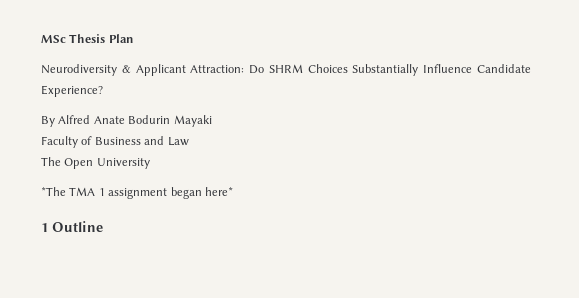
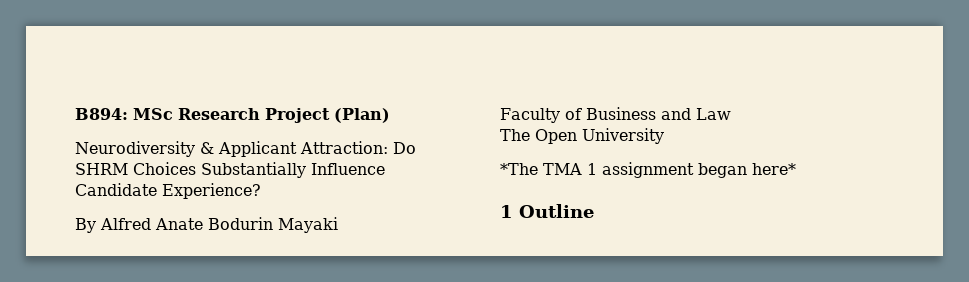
- MSc Thesis Plan
+ B894: MSc Research Project (Plan)

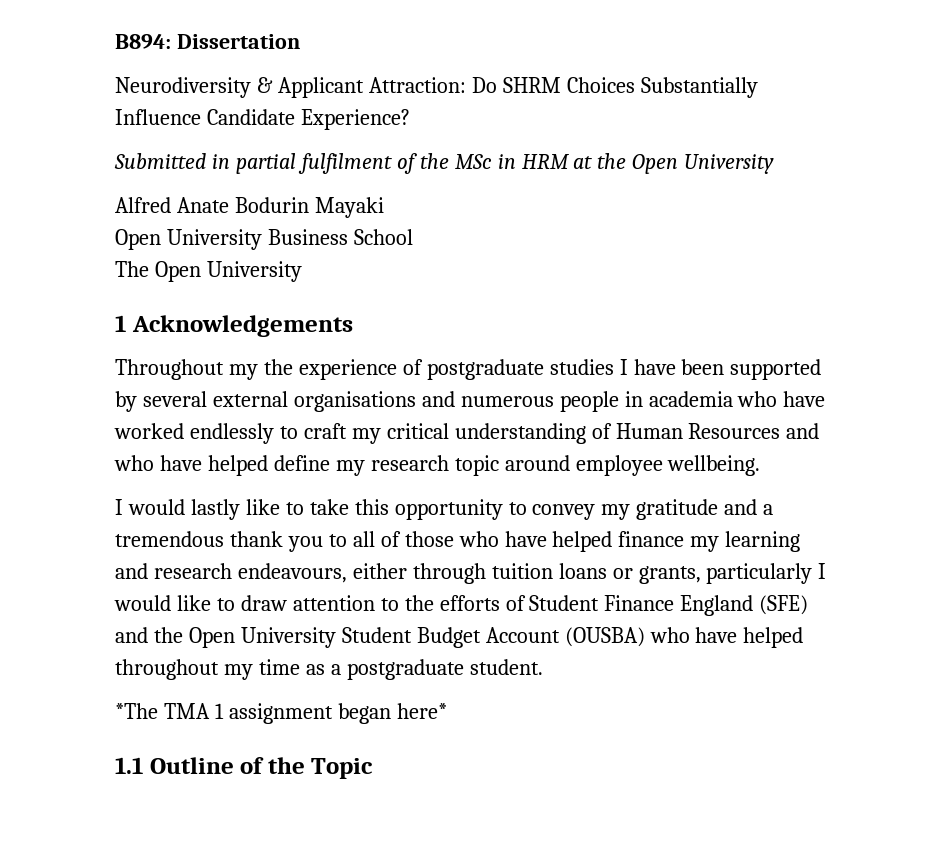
- B894: MSc Research Project (Plan)
+ B894: Dissertation
- By Alfred Anate Bodurin Mayaki
- Faculty of Business and Law
+ Submitted in partial fulfilment of the MSc in HRM at the Open University
+ Alfred Anate Bodurin Mayaki
+ Open University Business School
  The Open University
+ 1 Acknowledgements
+ Throughout my the experience of postgraduate studies I have been supported by several external organisations and numerous people in academia who have worked endlessly to craft my critical understanding of Human Resources and who have helped define my research topic around employee wellbeing.
+ I would lastly like to take this opportunity to convey my gratitude and a tremendous thank you to all of those who have helped finance my learning and research endeavours, either through tuition loans or grants, particularly I would like to draw attention to the efforts of Student Finance England (SFE) and the Open University Student Budget Account (OUSBA) who have helped throughout my time as a postgraduate student.
- 1 Outline
+ 1.1 Outline of the Topic

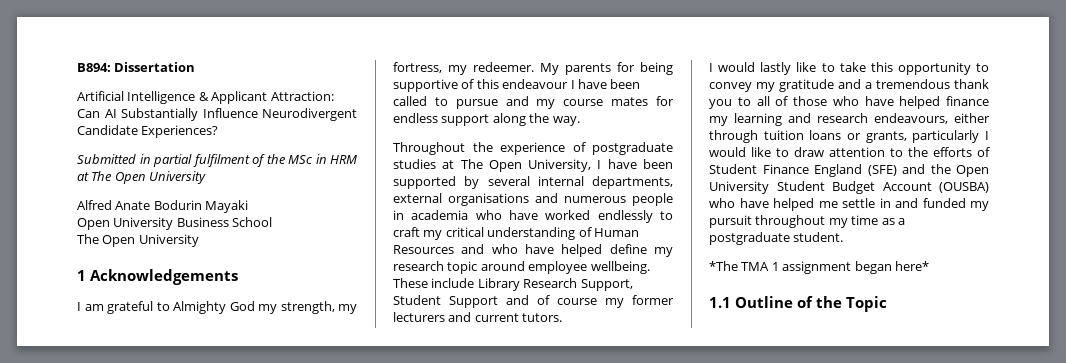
- Neurodiversity & Applicant Attraction: Do SHRM Choices Substantially Influence Candidate Experience?
+ Artificial Intelligence & Applicant Attraction: Can AI Substantially Influence Neurodivergent Candidate Experiences?
- Submitted in partial fulfilment of the MSc in HRM at the Open University
+ Submitted in partial fulfilment of the MSc in HRM at The Open University
+ I am grateful to Almighty God my strength, my fortress, my redeemer. My parents for being supportive of this endeavour I have been called to pursue and my course mates for endless support along the way.
- Throughout my the experience of postgraduate studies I have been supported by several external organisations and numerous people in academia who have worked endlessly to craft my critical understanding of Human Resources and who have helped define my research topic around employee wellbeing.
+ Throughout the experience of postgraduate studies at The Open University, I have been supported by several internal departments, external organisations and numerous people in academia who have worked endlessly to craft my critical understanding of Human Resources and who have helped define my research topic around employee wellbeing. These include Library Research Support, Student Support and of course my former lecturers and current tutors.
- I would lastly like to take this opportunity to convey my gratitude and a tremendous thank you to all of those who have helped finance my learning and research endeavours, either through tuition loans or grants, particularly I would like to draw attention to the efforts of Student Finance England (SFE) and the Open University Student Budget Account (OUSBA) who have helped throughout my time as a postgraduate student.
+ I would lastly like to take this opportunity to convey my gratitude and a tremendous thank you to all of those who have helped finance my learning and research endeavours, either through tuition loans or grants, particularly I would like to draw attention to the efforts of Student Finance England (SFE) and the Open University Student Budget Account (OUSBA) who have helped me settle in and funded my pursuit throughout my time as a postgraduate student.

